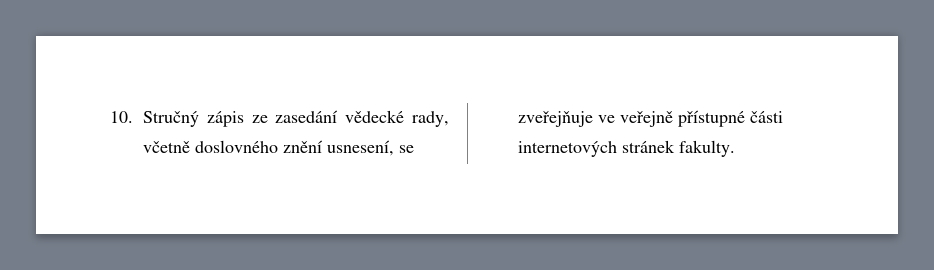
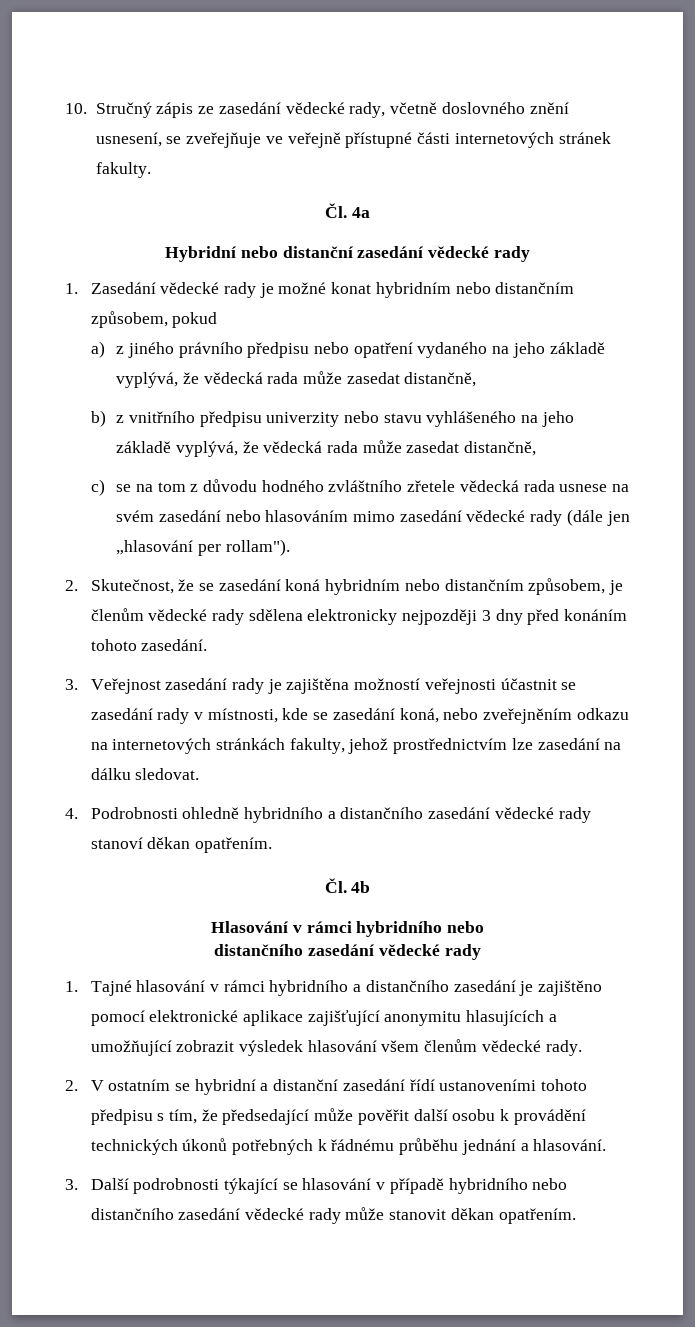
+ Čl. 4a
+ Hybridní nebo distanční zasedání vědecké rady
+ 1. Zasedání vědecké rady je možné konat hybridním nebo distančním způsobem, pokud
+ a) z jiného právního předpisu nebo opatření vydaného na jeho základě vyplývá, že vědecká rada může zasedat distančně,
+ b) z vnitřního předpisu univerzity nebo stavu vyhlášeného na jeho základě vyplývá, že vědecká rada může zasedat distančně,
+ c) se na tom z důvodu hodného zvláštního zřetele vědecká rada usnese na svém zasedání nebo hlasováním mimo zasedání vědecké rady (dále jen „hlasování per rollam").
+ 2. Skutečnost, že se zasedání koná hybridním nebo distančním způsobem, je členům vědecké rady sdělena elektronicky nejpozději 3 dny před konáním tohoto zasedání.
+ 3. Veřejnost zasedání rady je zajištěna možností veřejnosti účastnit se zasedání rady v místnosti, kde se zasedání koná, nebo zveřejněním odkazu na internetových stránkách fakulty, jehož prostřednictvím lze zasedání na dálku sledovat.
+ 4. Podrobnosti ohledně hybridního a distančního zasedání vědecké rady stanoví děkan opatřením.
+ Čl. 4b
+ Hlasování v rámci hybridního nebo
+ distančního zasedání vědecké rady
+ 1. Tajné hlasování v rámci hybridního a distančního zasedání je zajištěno pomocí elektronické aplikace zajišťující anonymitu hlasujících a umožňující zobrazit výsledek hlasování všem členům vědecké rady.
+ 2. V ostatním se hybridní a distanční zasedání řídí ustanoveními tohoto předpisu s tím, že předsedající může pověřit další osobu k provádění technických úkonů potřebných k řádnému průběhu jednání a hlasování.
+ 3. Další podrobnosti týkající se hlasování v případě hybridního nebo distančního zasedání vědecké rady může stanovit děkan opatřením.

